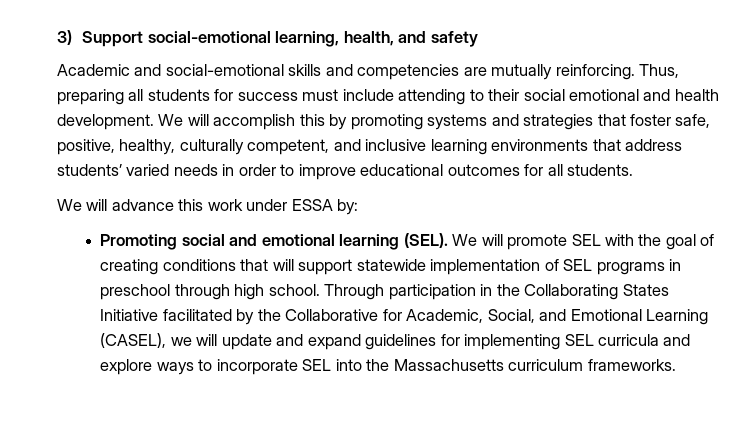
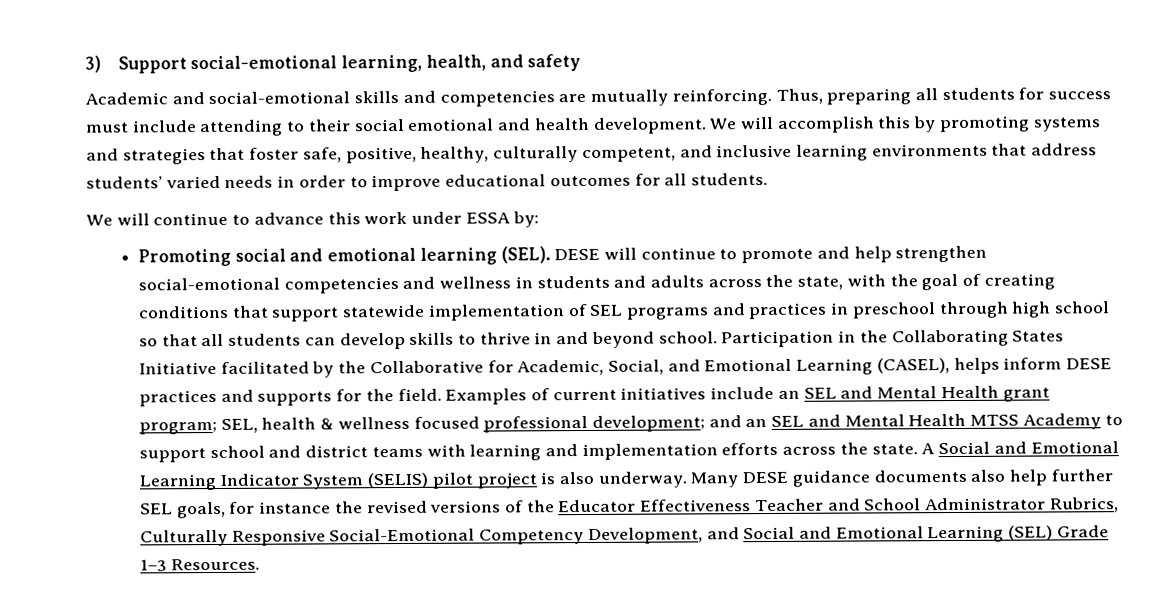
- We will advance this work under ESSA by:
+ We will continue to advance this work under ESSA by:
- We will promote SEL with the goal of creating conditions that will support statewide implementation of SEL programs in preschool through high school. Through participation in the Collaborating States Initiative facilitated by the Collaborative for Academic, Social, and Emotional Learning (CASEL), we will update and expand guidelines for implementing SEL curricula and explore ways to incorporate SEL into the Massachusetts curriculum frameworks.
+ DESE will continue to promote and help strengthen social-emotional competencies and wellness in students and adults across the state, with the goal of creating conditions that support statewide implementation of SEL programs and practices in preschool through high school so that all students can develop skills to thrive in and beyond school. Participation in the Collaborating States Initiative facilitated by the Collaborative for Academic, Social, and Emotional Learning (CASEL), helps inform DESE practices and supports for the field. Examples of current initiatives include an SEL and Mental Health grant program; SEL, health & wellness focused professional development; and an SEL and Mental Health MTSS Academy to support school and district teams with learning and implementation efforts across the state. A Social and Emotional Learning Indicator System (SELIS) pilot project is also underway. Many DESE guidance documents also help further SEL goals, for instance the revised versions of the Educator Effectiveness Teacher and School Administrator Rubrics, Culturally Responsive Social-Emotional Competency Development, and Social and Emotional Learning (SEL) Grade 1–3 Resources.

